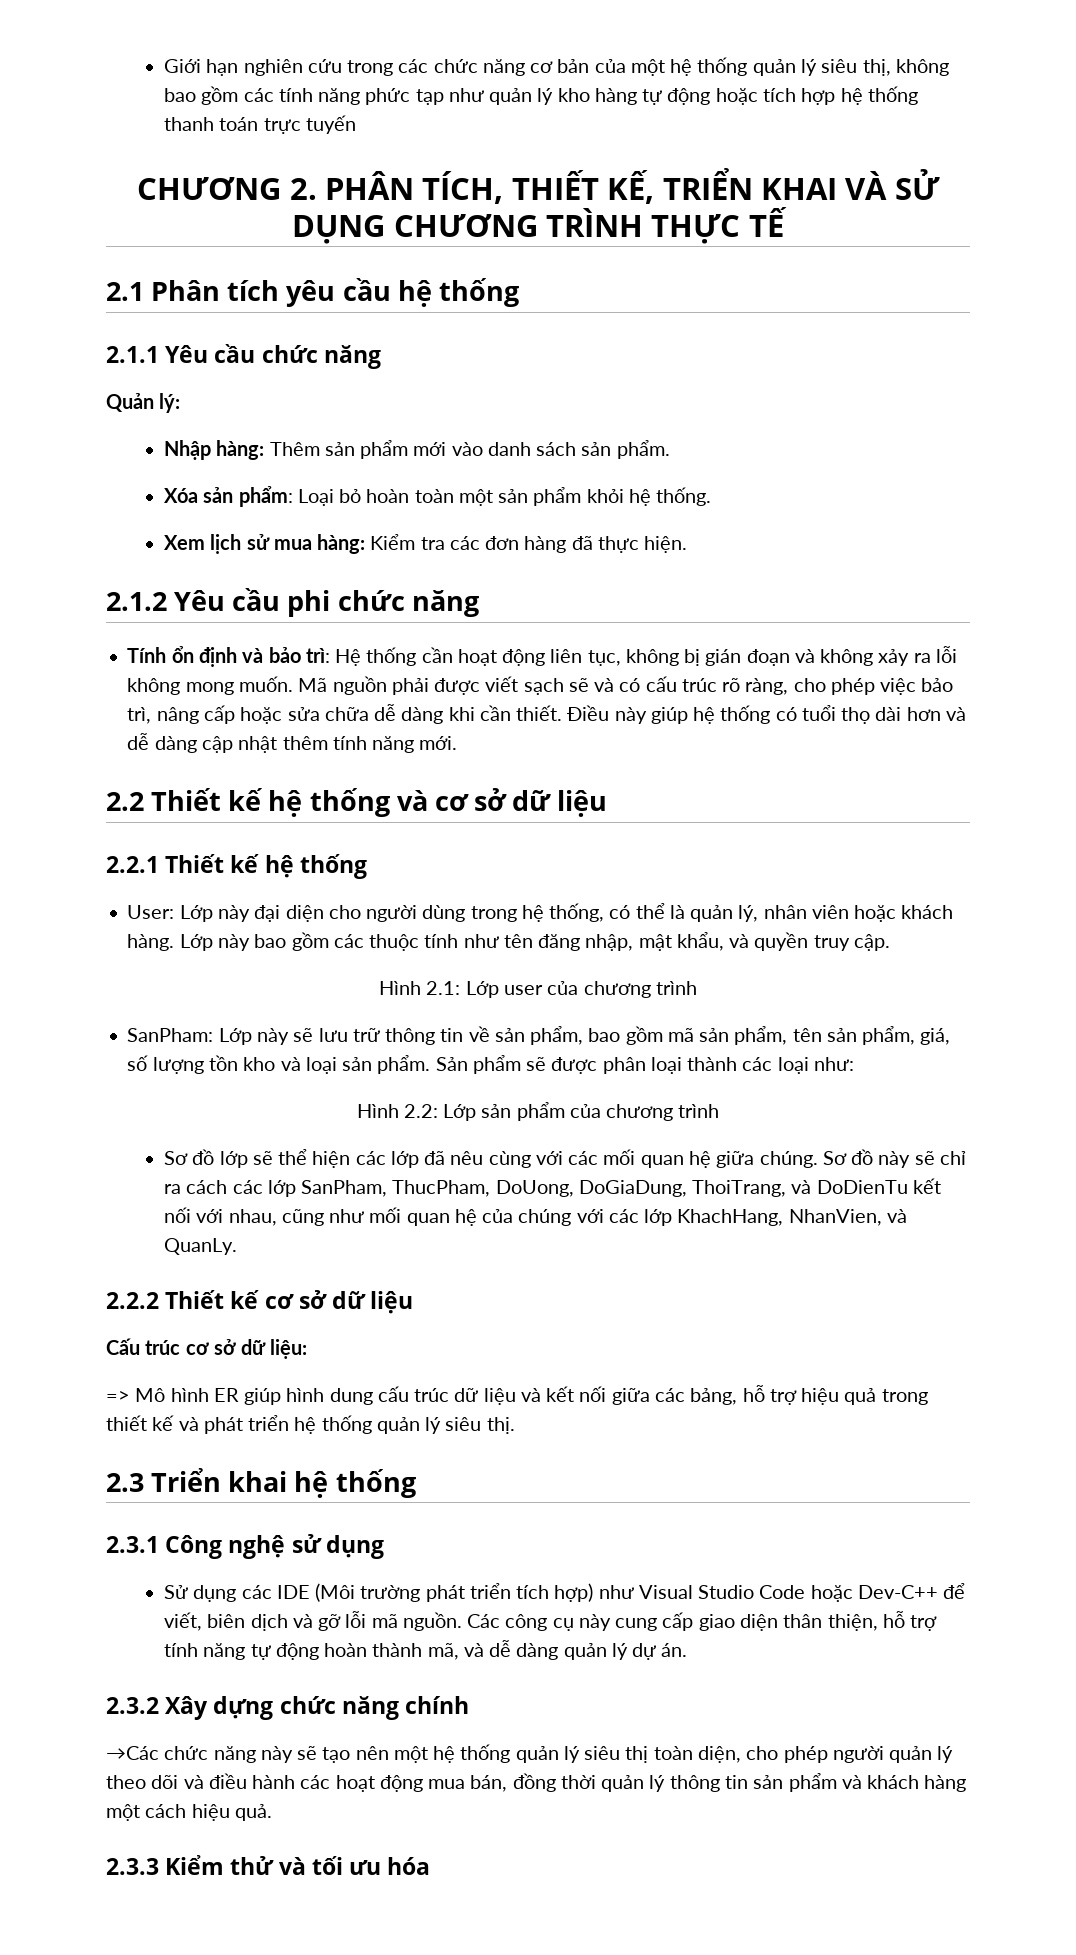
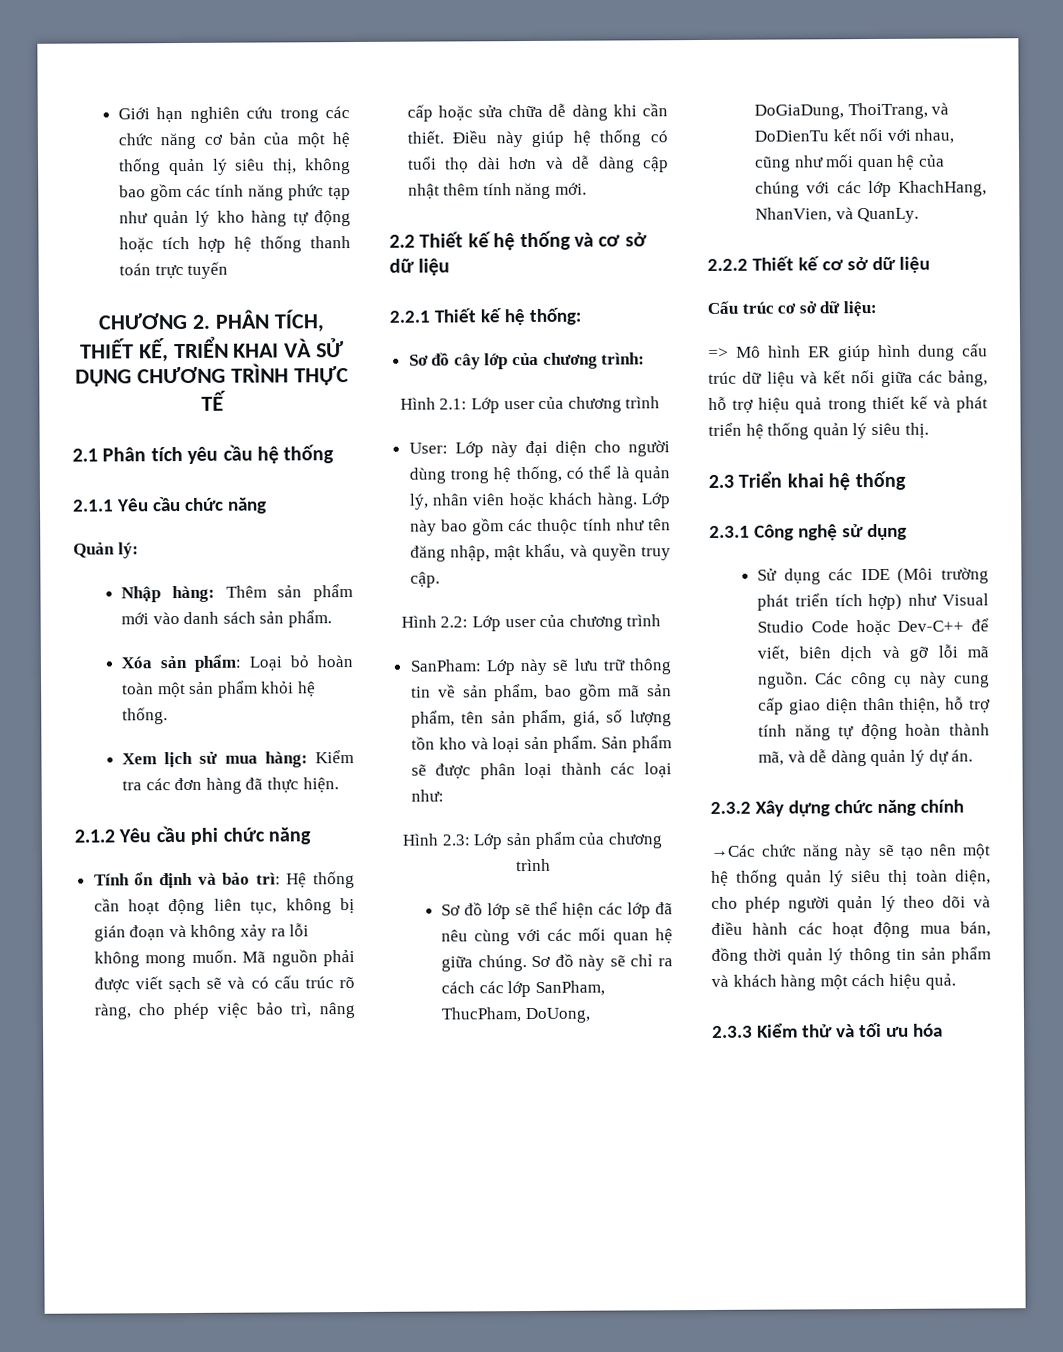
- 2.2.1 Thiết kế hệ thống
+ 2.2.1 Thiết kế hệ thống:
+ Sơ đồ cây lớp của chương trình:
+ Hình 2.1: Lớp user của chương trình
- Hình 2.1: Lớp user của chương trình
+ Hình 2.2: Lớp user của chương trình
- Hình 2.2: Lớp sản phẩm của chương trình
+ Hình 2.3: Lớp sản phẩm của chương trình

